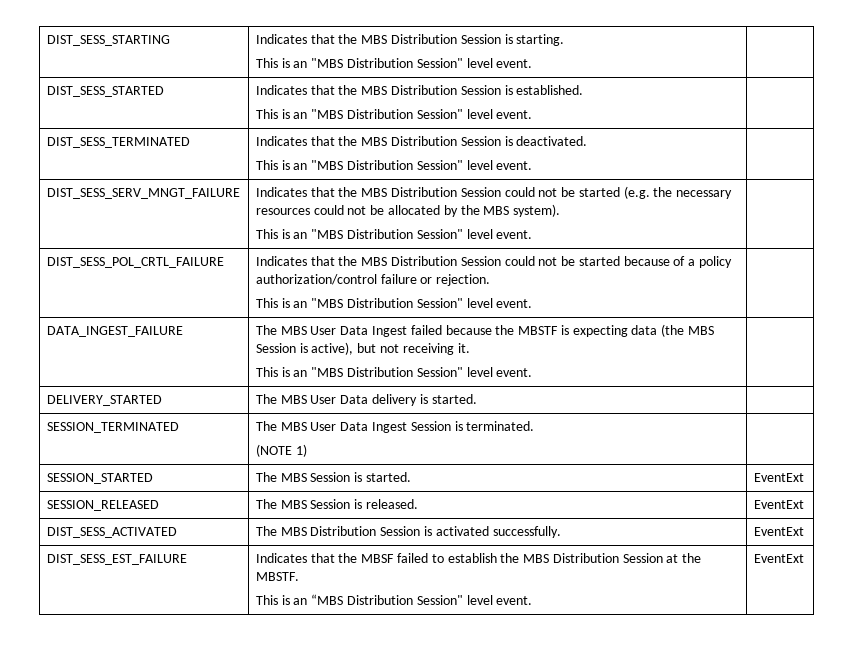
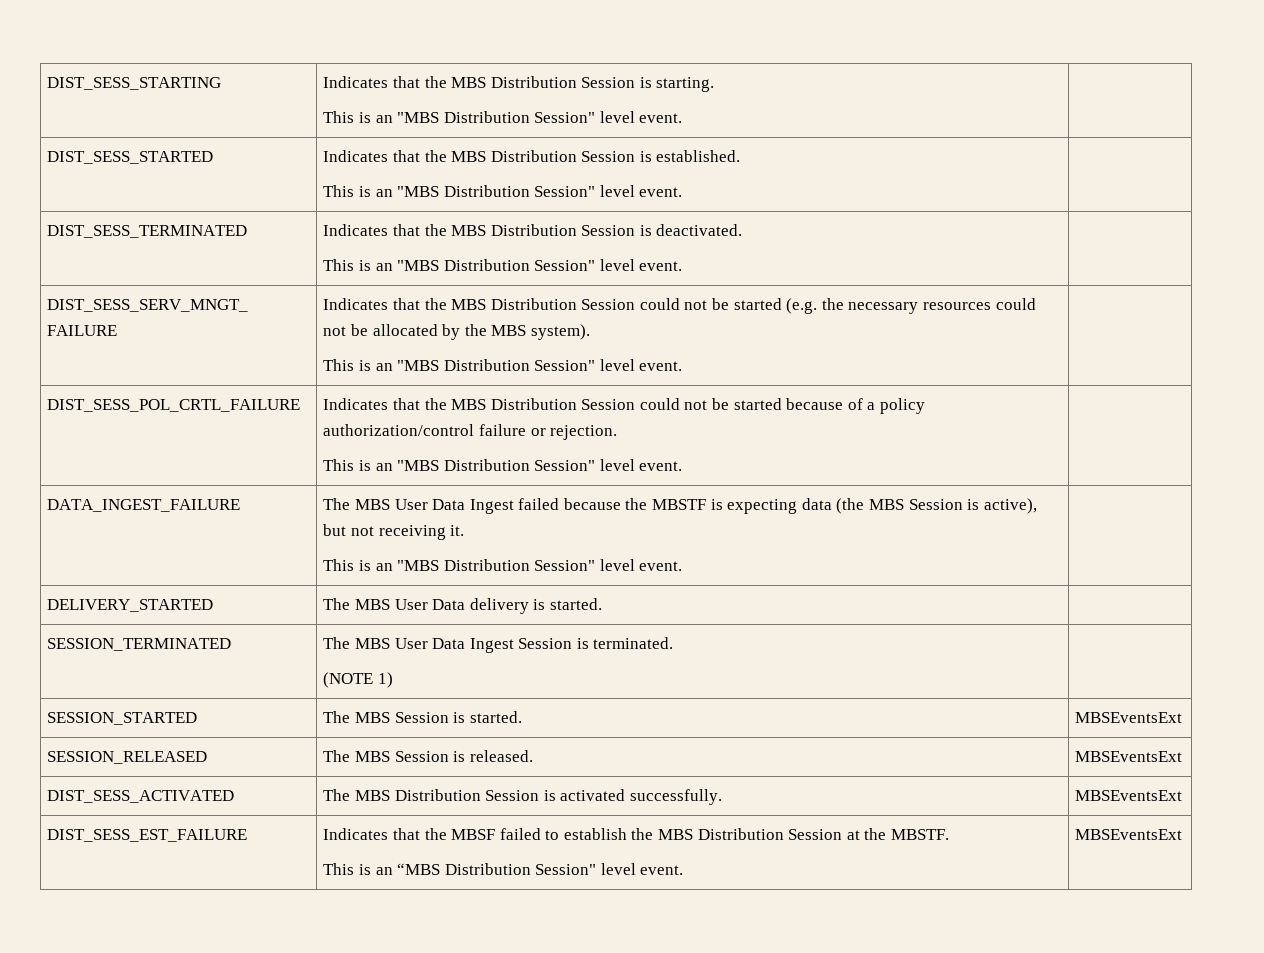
- SESSION_STARTED | The MBS Session is started. | EventExt
+ SESSION_STARTED | The MBS Session is started. | MBSEventsExt
- SESSION_RELEASED | The MBS Session is released. | EventExt
+ SESSION_RELEASED | The MBS Session is released. | MBSEventsExt
- DIST_SESS_ACTIVATED | The MBS Distribution Session is activated successfully. | EventExt
+ DIST_SESS_ACTIVATED | The MBS Distribution Session is activated successfully. | MBSEventsExt
  DIST_SESS_EST_FAILURE | Indicates that the MBSF failed to establish the MBS Distribution Session at the MBSTF.
- This is an “MBS Distribution Session" level event. | EventExt
+ This is an “MBS Distribution Session" level event. | MBSEventsExt

